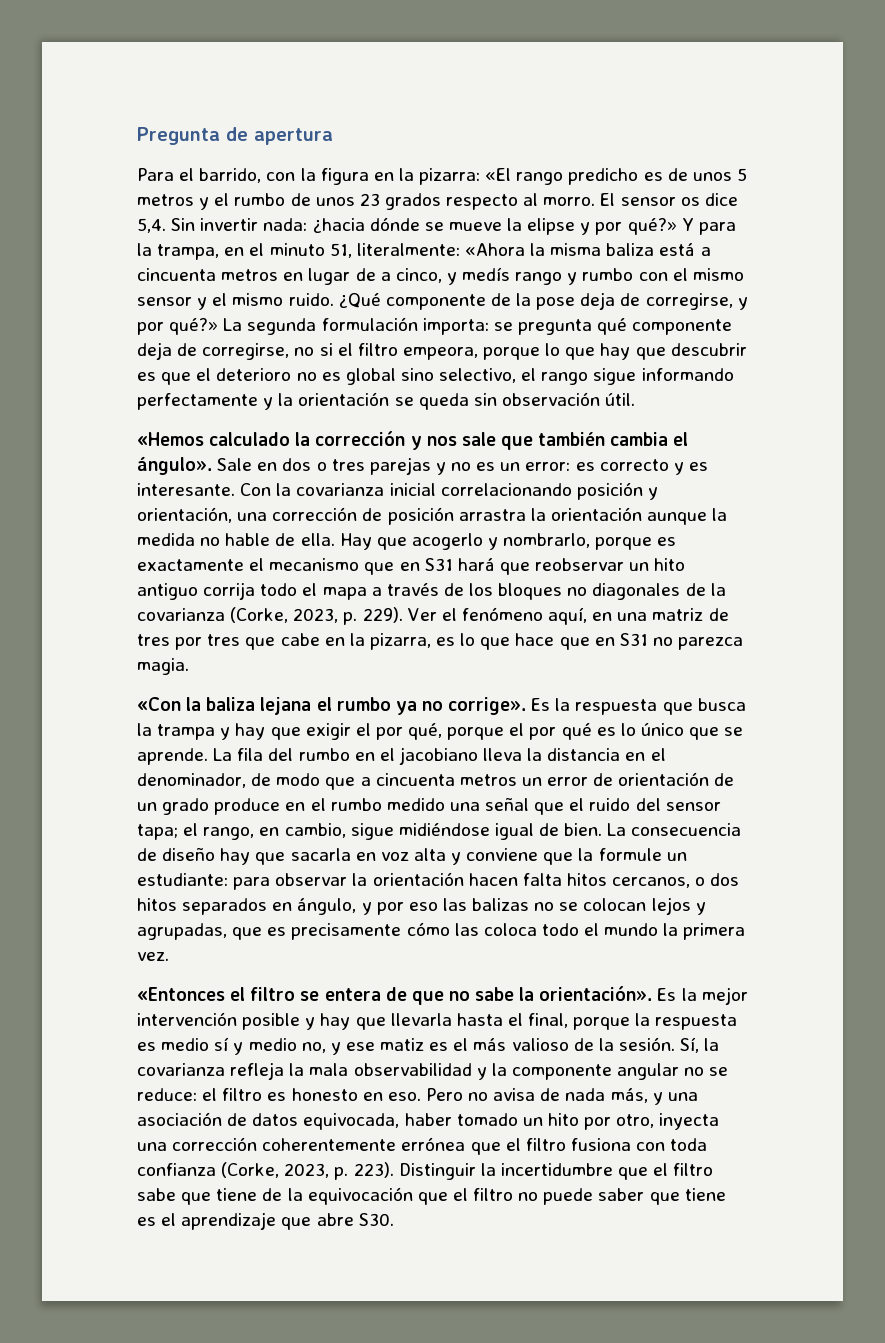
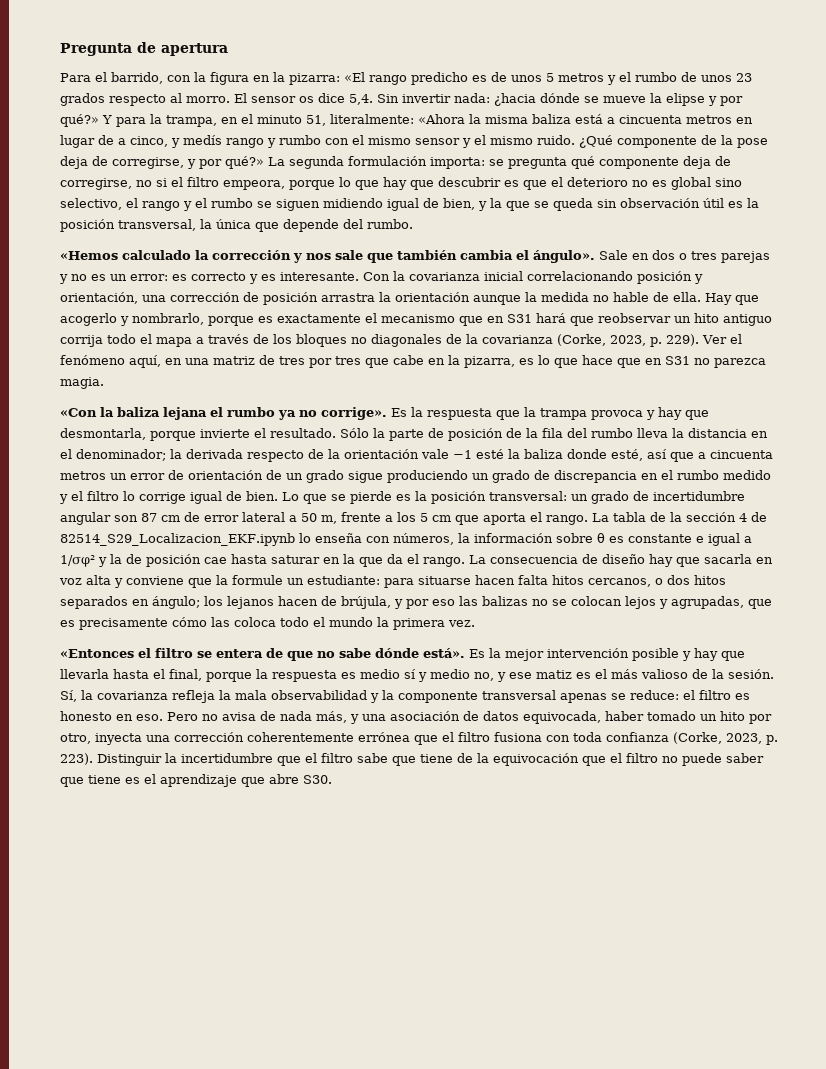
- La segunda formulación importa: se pregunta qué componente deja de corregirse, no si el filtro empeora, porque lo que hay que descubrir es que el deterioro no es global sino selectivo, el rango sigue informando perfectamente y la orientación se queda sin observación útil.
+ La segunda formulación importa: se pregunta qué componente deja de corregirse, no si el filtro empeora, porque lo que hay que descubrir es que el deterioro no es global sino selectivo, el rango y el rumbo se siguen midiendo igual de bien, y la que se queda sin observación útil es la posición transversal, la única que depende del rumbo.
- Es la respuesta que busca la trampa y hay que exigir el por qué, porque el por qué es lo único que se aprende. La fila del rumbo en el jacobiano lleva la distancia en el denominador, de modo que a cincuenta metros un error de orientación de un grado produce en el rumbo medido una señal que el ruido del sensor tapa; el rango, en cambio, sigue midiéndose igual de bien.
+ Es la respuesta que la trampa provoca y hay que desmontarla, porque invierte el resultado. Sólo la parte de posición de la fila del rumbo lleva la distancia en el denominador; la derivada respecto de la orientación vale −1 esté la baliza donde esté, así que a cincuenta metros un error de orientación de un grado sigue produciendo un grado de discrepancia en el rumbo medido y el filtro lo corrige igual de bien. Lo que se pierde es la posición transversal: un grado de incertidumbre angular son 87 cm de error lateral a 50 m, frente a los 5 cm que aporta el rango. La tabla de la sección 4 de 82514_S29_Localizacion_EKF.ipynb lo enseña con números, la información sobre θ es constante e igual a 1/σφ² y la de posición cae hasta saturar en la que da el rango.
- La consecuencia de diseño hay que sacarla en voz alta y conviene que la formule un estudiante: para observar la orientación hacen falta hitos cercanos, o dos hitos separados en ángulo, y por eso las balizas no se colocan lejos y agrupadas, que es precisamente cómo las coloca todo el mundo la primera vez.
+ La consecuencia de diseño hay que sacarla en voz alta y conviene que la formule un estudiante: para situarse hacen falta hitos cercanos, o dos hitos separados en ángulo; los lejanos hacen de brújula, y por eso las balizas no se colocan lejos y agrupadas, que es precisamente cómo las coloca todo el mundo la primera vez.
- «Entonces el filtro se entera de que no sabe la orientación».
+ «Entonces el filtro se entera de que no sabe dónde está».
- Sí, la covarianza refleja la mala observabilidad y la componente angular no se reduce: el filtro es honesto en eso.
+ Sí, la covarianza refleja la mala observabilidad y la componente transversal apenas se reduce: el filtro es honesto en eso.

